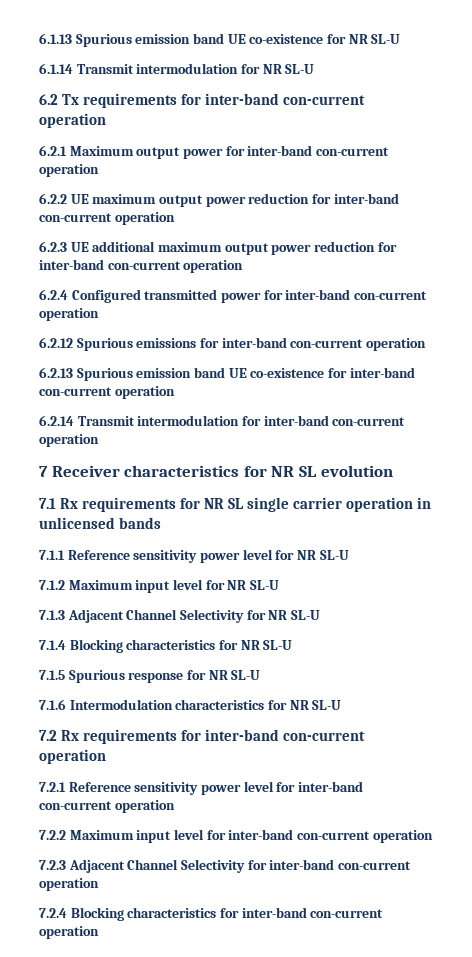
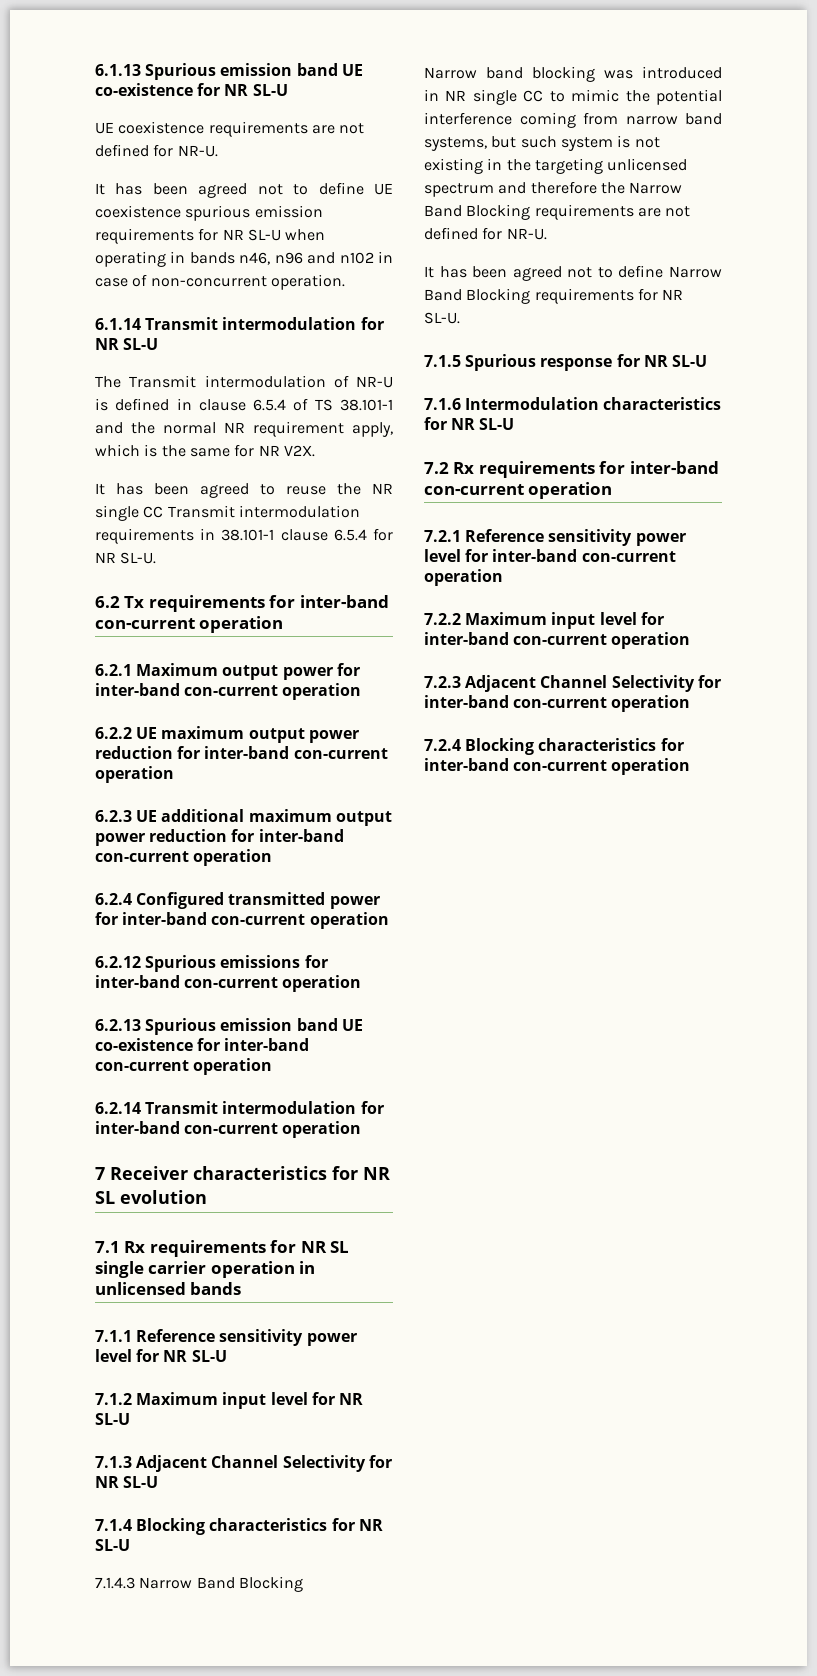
+ UE coexistence requirements are not defined for NR-U.
+ It has been agreed not to define UE coexistence spurious emission requirements for NR SL-U when operating in bands n46, n96 and n102 in case of non-concurrent operation.
+ The Transmit intermodulation of NR-U is defined in clause 6.5.4 of TS 38.101-1 and the normal NR requirement apply, which is the same for NR V2X.
+ It has been agreed to reuse the NR single CC Transmit intermodulation requirements in 38.101-1 clause 6.5.4 for NR SL-U.
+ 7.1.4.3 Narrow Band Blocking
+ Narrow band blocking was introduced in NR single CC to mimic the potential interference coming from narrow band systems, but such system is not existing in the targeting unlicensed spectrum and therefore the Narrow Band Blocking requirements are not defined for NR-U.
+ It has been agreed not to define Narrow Band Blocking requirements for NR SL-U.

